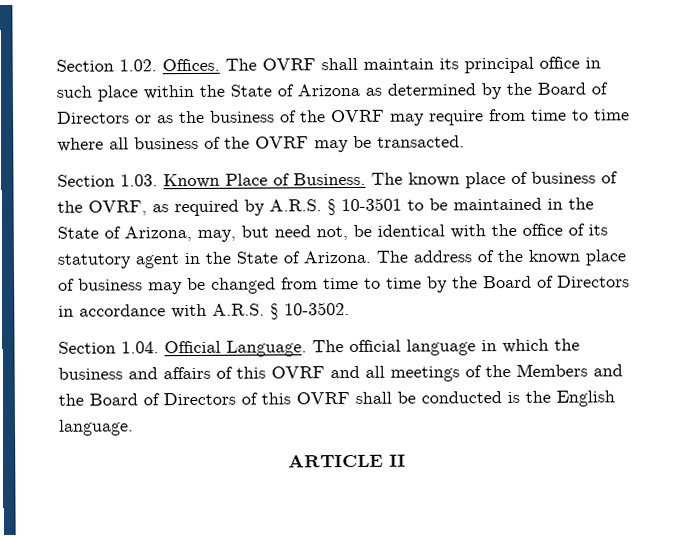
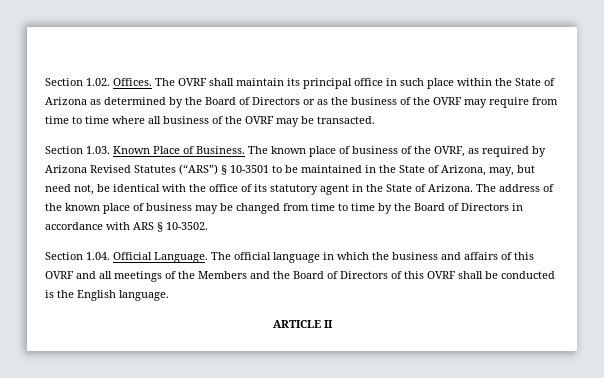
- The known place of business of the OVRF, as required by A.R.S. § 10-3501 to be maintained in the State of Arizona, may, but need not, be identical with the office of its statutory agent in the State of Arizona.
+ The known place of business of the OVRF, as required by Arizona Revised Statutes (“ARS”) § 10-3501 to be maintained in the State of Arizona, may, but need not, be identical with the office of its statutory agent in the State of Arizona.
- The address of the known place of business may be changed from time to time by the Board of Directors in accordance with A.R.S. § 10-3502.
+ The address of the known place of business may be changed from time to time by the Board of Directors in accordance with ARS § 10-3502.

